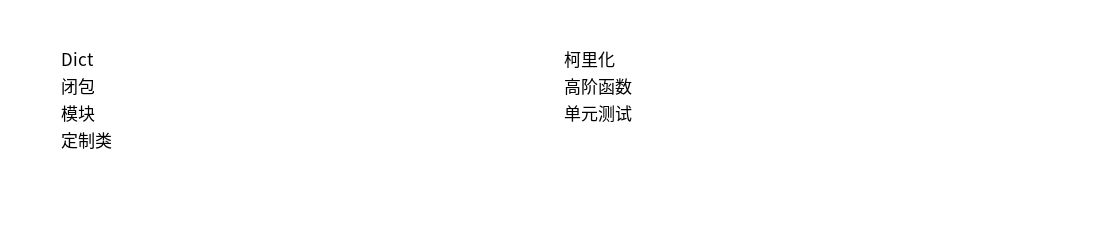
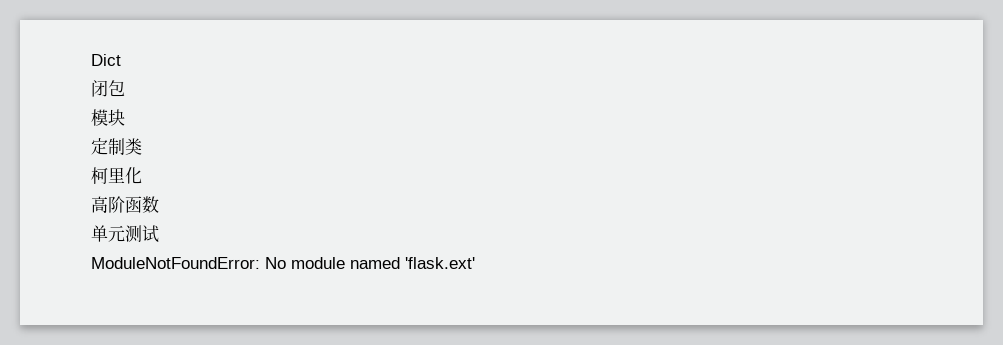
+ ModuleNotFoundError: No module named 'flask.ext'

